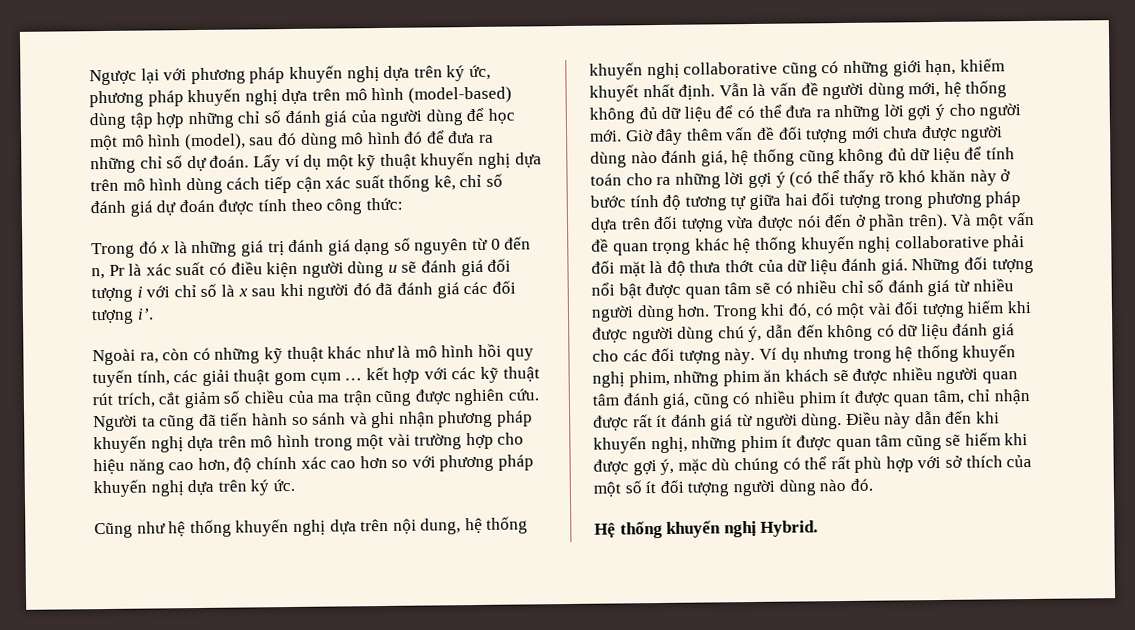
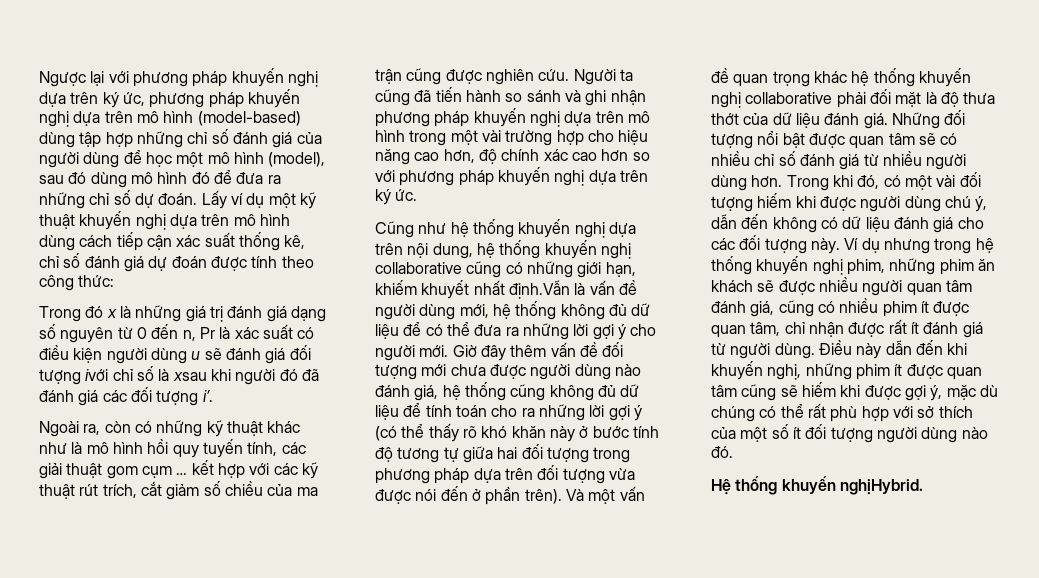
- Trong đó x là những giá trị đánh giá dạng số nguyên từ 0 đến n, Pr là xác suất có điều kiện người dùng u sẽ đánh giá đối tượng i với chỉ số là x sau khi người đó đã đánh giá các đối tượng i’.
+ Trong đó x là những giá trị đánh giá dạng số nguyên từ 0 đến n, Pr là xác suất có điều kiện người dùng u sẽ đánh giá đối tượng ivới chỉ số là xsau khi người đó đã đánh giá các đối tượng i’.
- Cũng như hệ thống khuyến nghị dựa trên nội dung, hệ thống khuyến nghị collaborative cũng có những giới hạn, khiếm khuyết nhất định. Vẫn là vấn đề người dùng mới, hệ thống không đủ dữ liệu để có thể đưa ra những lời gợi ý cho người mới.
+ Cũng như hệ thống khuyến nghị dựa trên nội dung, hệ thống khuyến nghị collaborative cũng có những giới hạn, khiếm khuyết nhất định.Vẫn là vấn đề người dùng mới, hệ thống không đủ dữ liệu để có thể đưa ra những lời gợi ý cho người mới.
- Hệ thống khuyến nghị Hybrid.
+ Hệ thống khuyến nghịHybrid.

